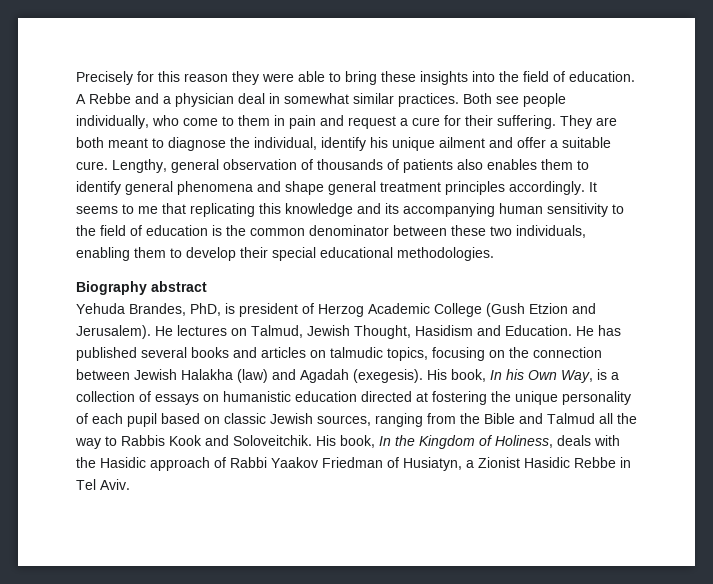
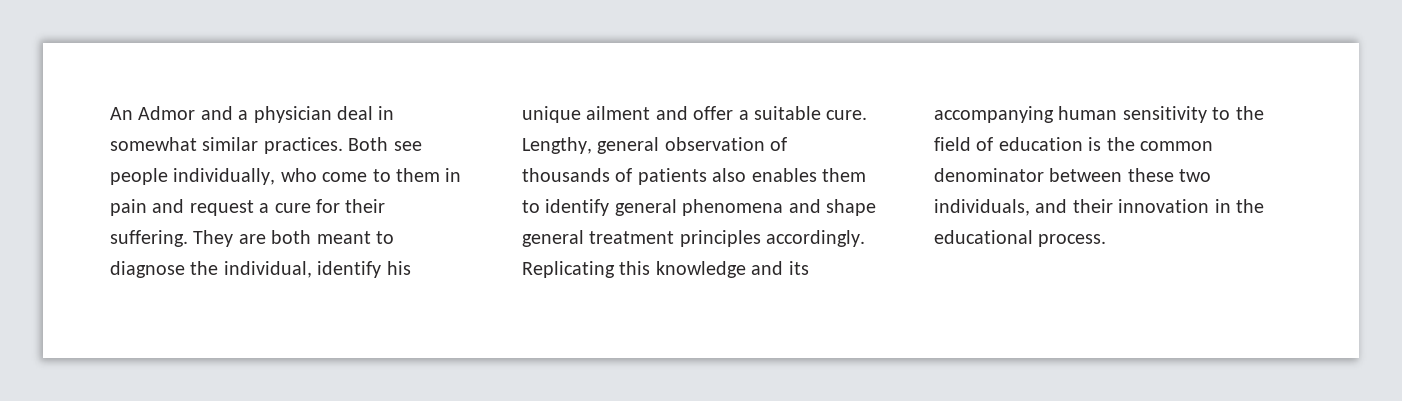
- Precisely for this reason they were able to bring these insights into the field of education. A Rebbe and a physician deal in somewhat similar practices.
+ An Admor and a physician deal in somewhat similar practices.
- It seems to me that replicating this knowledge and its accompanying human sensitivity to the field of education is the common denominator between these two individuals, enabling them to develop their special educational methodologies.
- Biography abstract
- Yehuda Brandes, PhD, is president of Herzog Academic College (Gush Etzion and Jerusalem). He lectures on Talmud, Jewish Thought, Hasidism and Education. He has published several books and articles on talmudic topics, focusing on the connection between Jewish Halakha (law) and Agadah (exegesis). His book, In his Own Way, is a collection of essays on humanistic education directed at fostering the unique personality of each pupil based on classic Jewish sources, ranging from the Bible and Talmud all the way to Rabbis Kook and Soloveitchik. His book, In the Kingdom of Holiness, deals with the Hasidic approach of Rabbi Yaakov Friedman of Husiatyn, a Zionist Hasidic Rebbe in Tel Aviv.
+ Replicating this knowledge and its accompanying human sensitivity to the field of education is the common denominator between these two individuals, and their innovation in the educational process.

